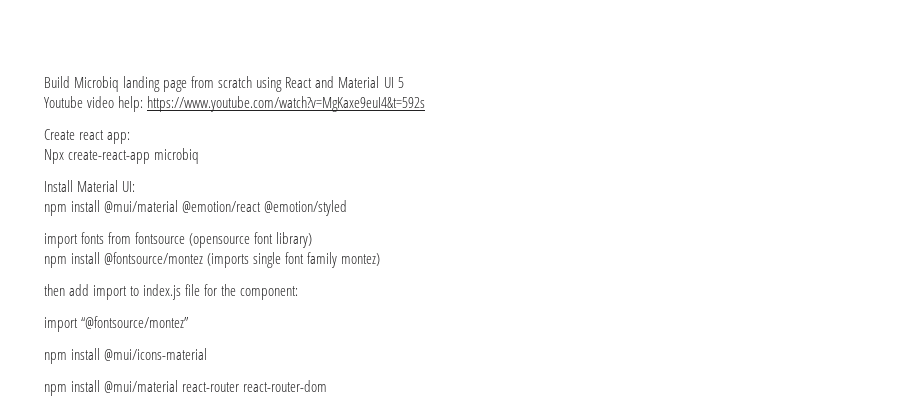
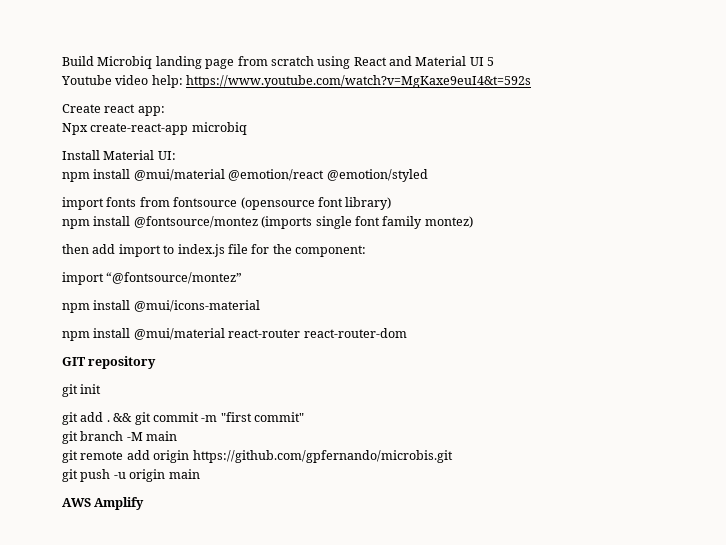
+ GIT repository
+ git init
+ git add . && git commit -m "first commit"
+ git branch -M main
+ git remote add origin https://github.com/gpfernando/microbis.git
+ git push -u origin main
+ AWS Amplify

